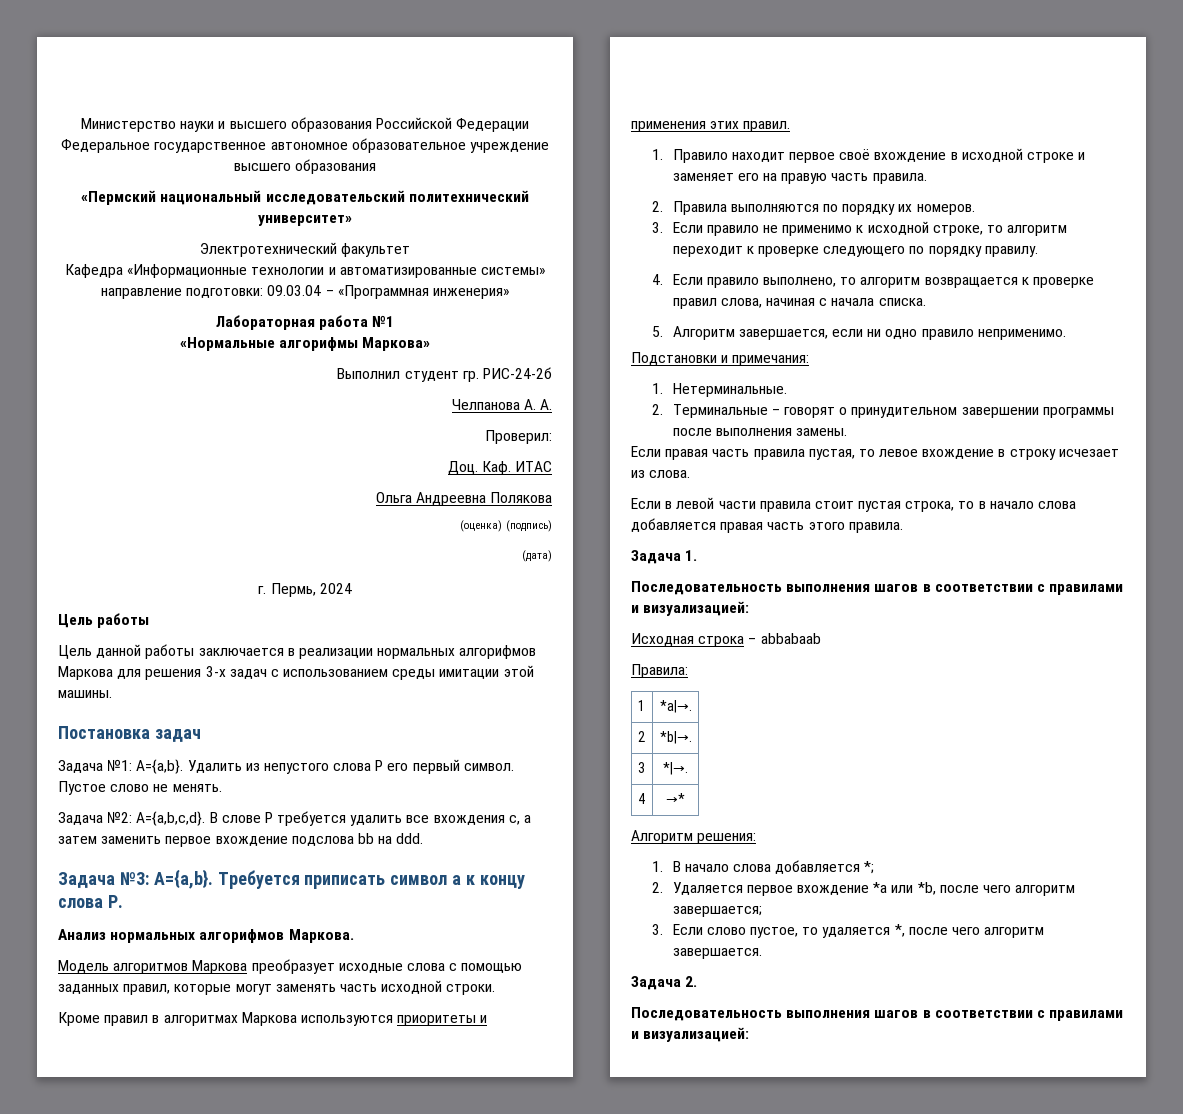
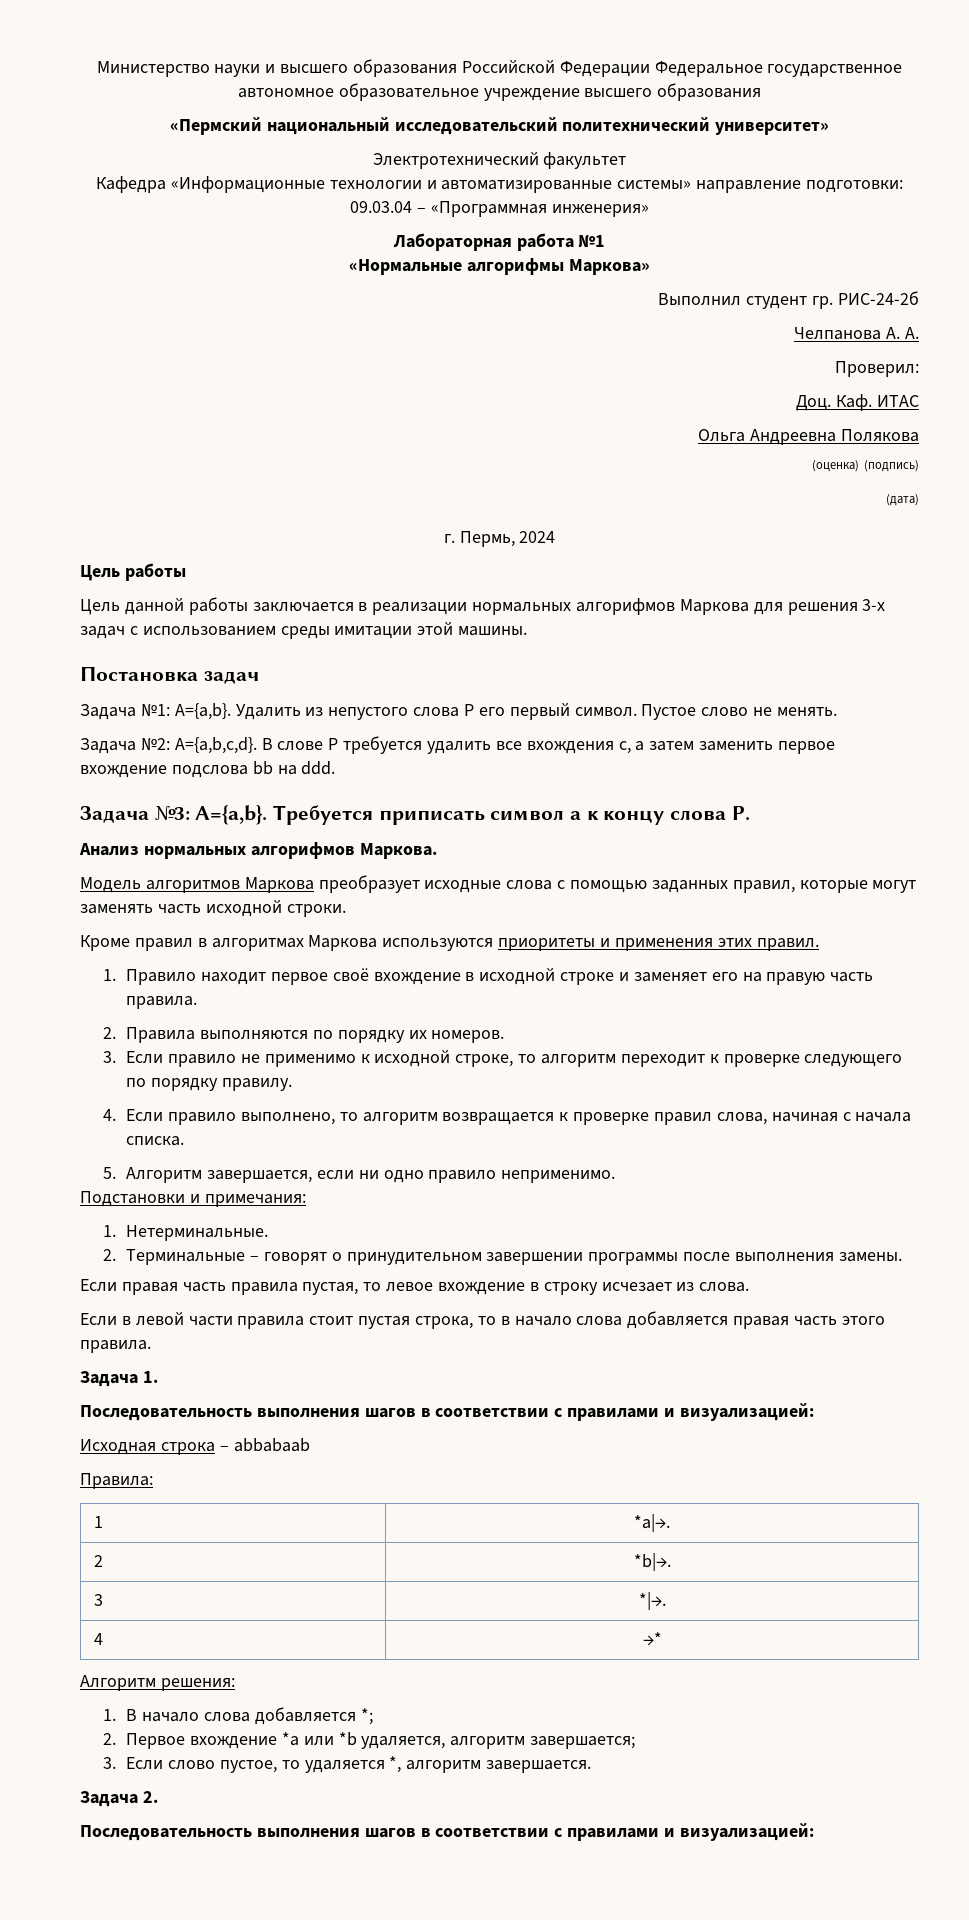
- 2. Удаляется первое вхождение *а или *b, после чего алгоритм завершается;
+ 2. Первое вхождение *а или *b удаляется, алгоритм завершается;
- 3. Если слово пустое, то удаляется *, после чего алгоритм завершается.
+ 3. Если слово пустое, то удаляется *, алгоритм завершается.

